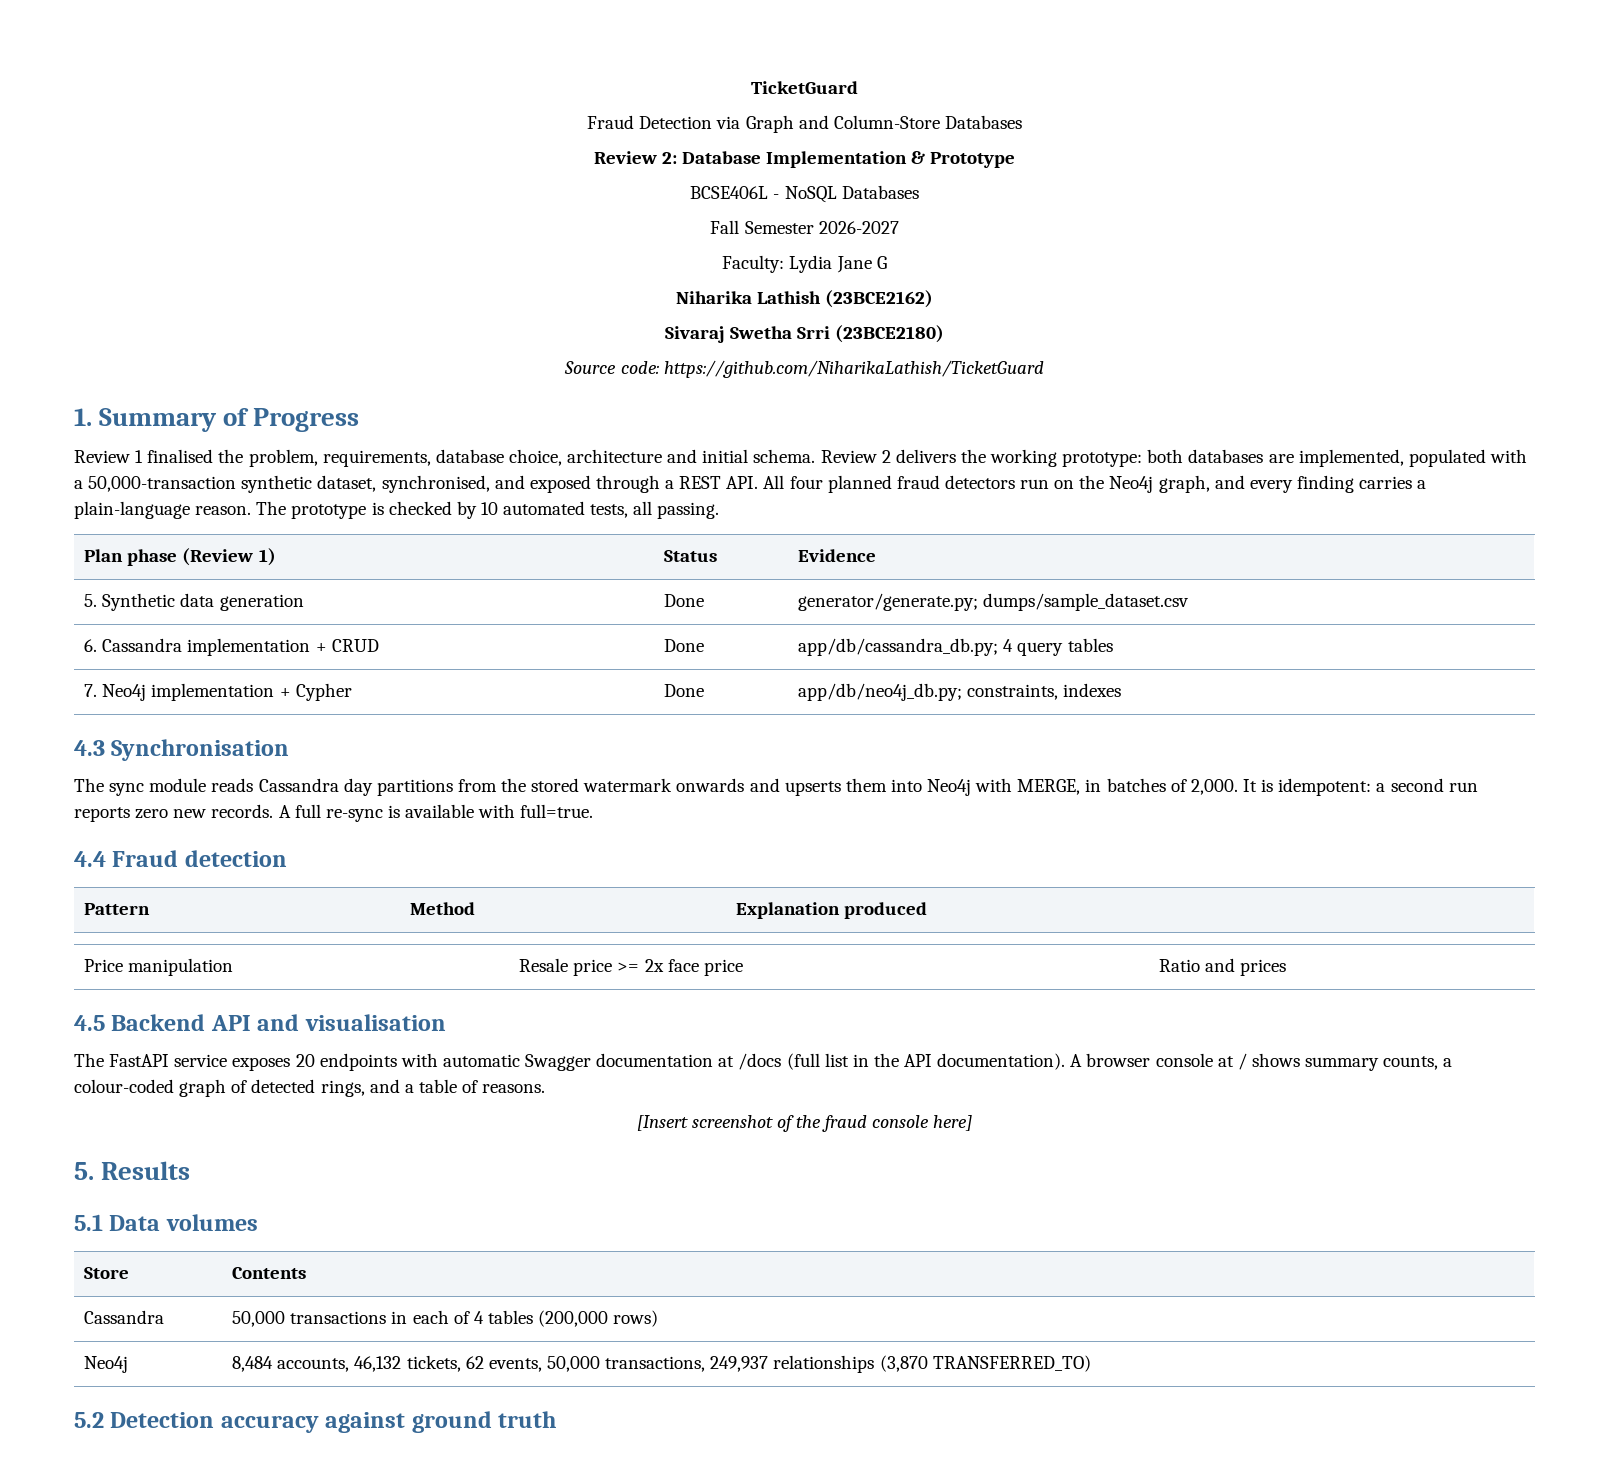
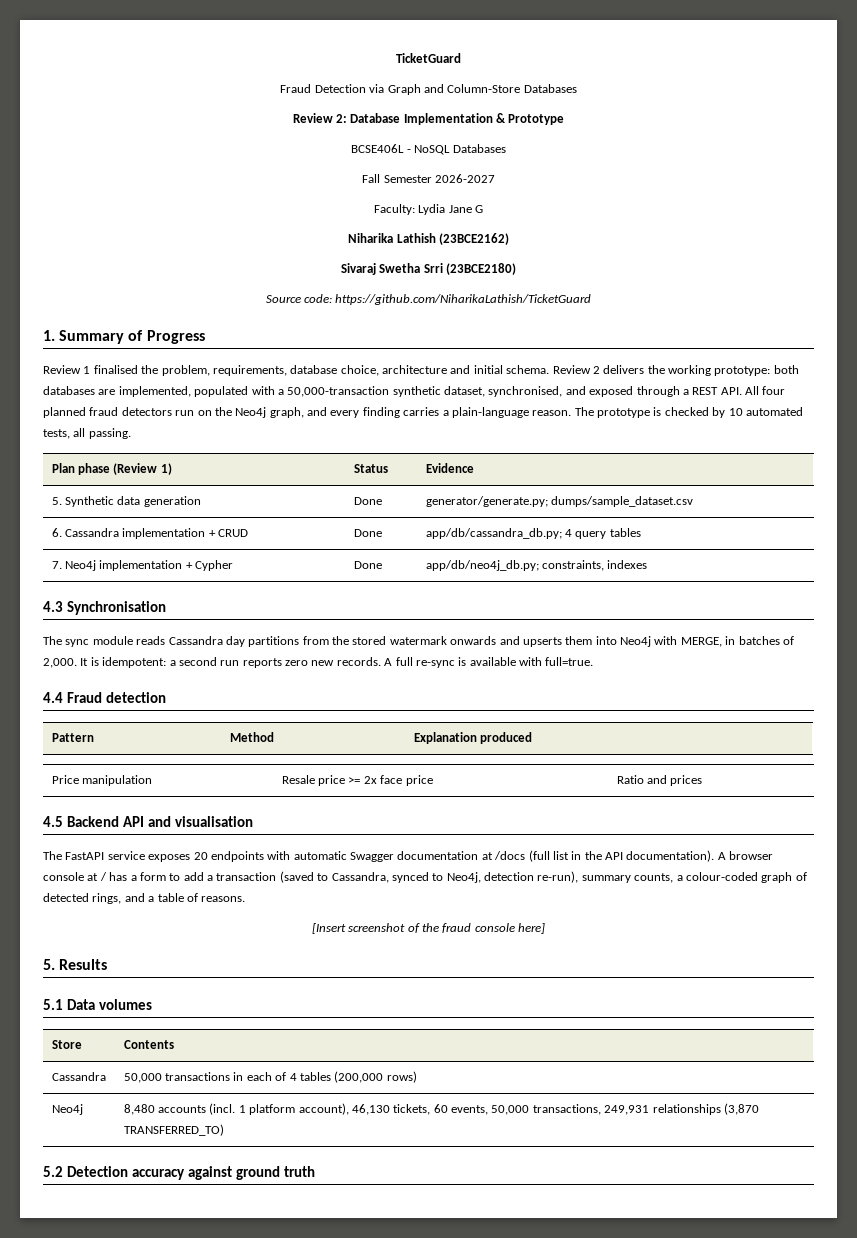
- A browser console at / shows summary counts, a colour-coded graph of detected rings, and a table of reasons.
+ A browser console at / has a form to add a transaction (saved to Cassandra, synced to Neo4j, detection re-run), summary counts, a colour-coded graph of detected rings, and a table of reasons.
- Neo4j | 8,484 accounts, 46,132 tickets, 62 events, 50,000 transactions, 249,937 relationships (3,870 TRANSFERRED_TO)
+ Neo4j | 8,480 accounts (incl. 1 platform account), 46,130 tickets, 60 events, 50,000 transactions, 249,931 relationships (3,870 TRANSFERRED_TO)

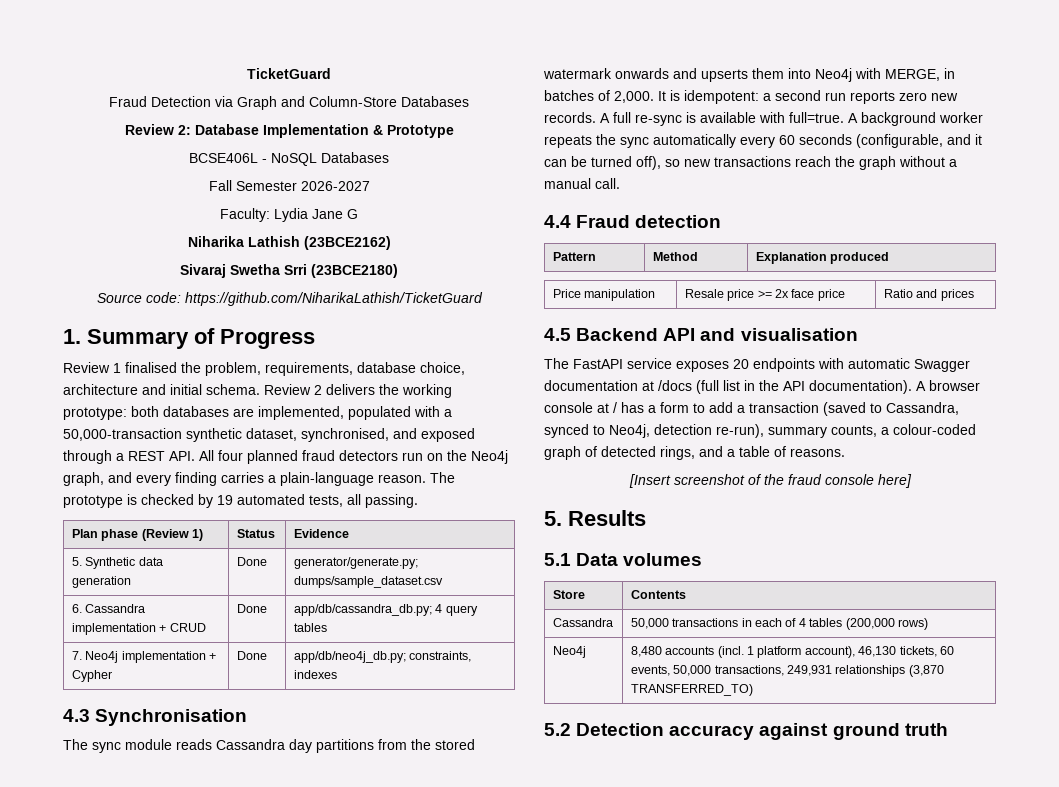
- The prototype is checked by 10 automated tests, all passing.
+ The prototype is checked by 19 automated tests, all passing.
+ A background worker repeats the sync automatically every 60 seconds (configurable, and it can be turned off), so new transactions reach the graph without a manual call.

